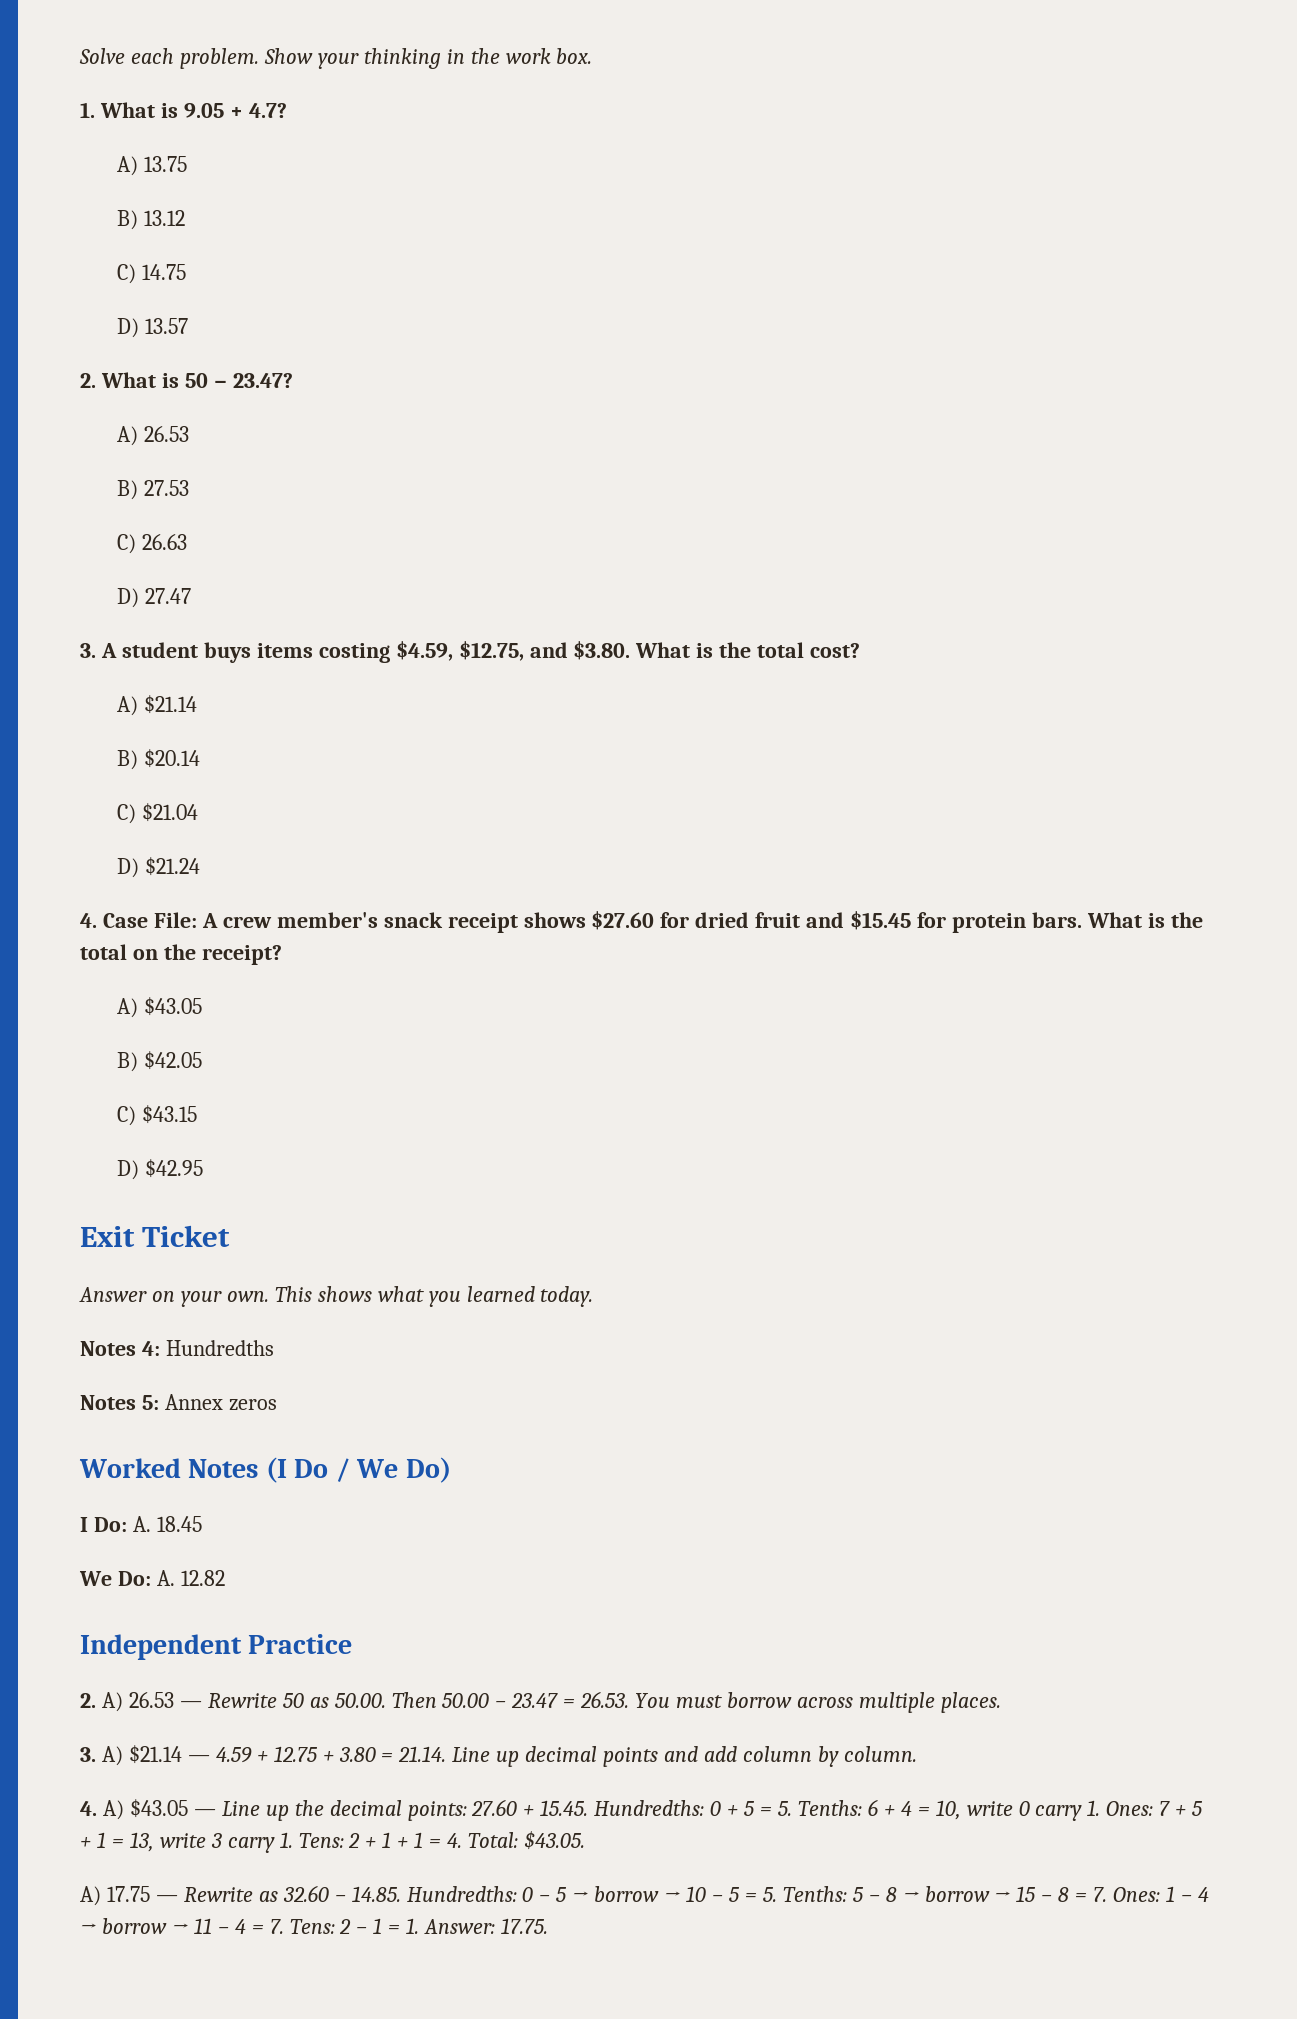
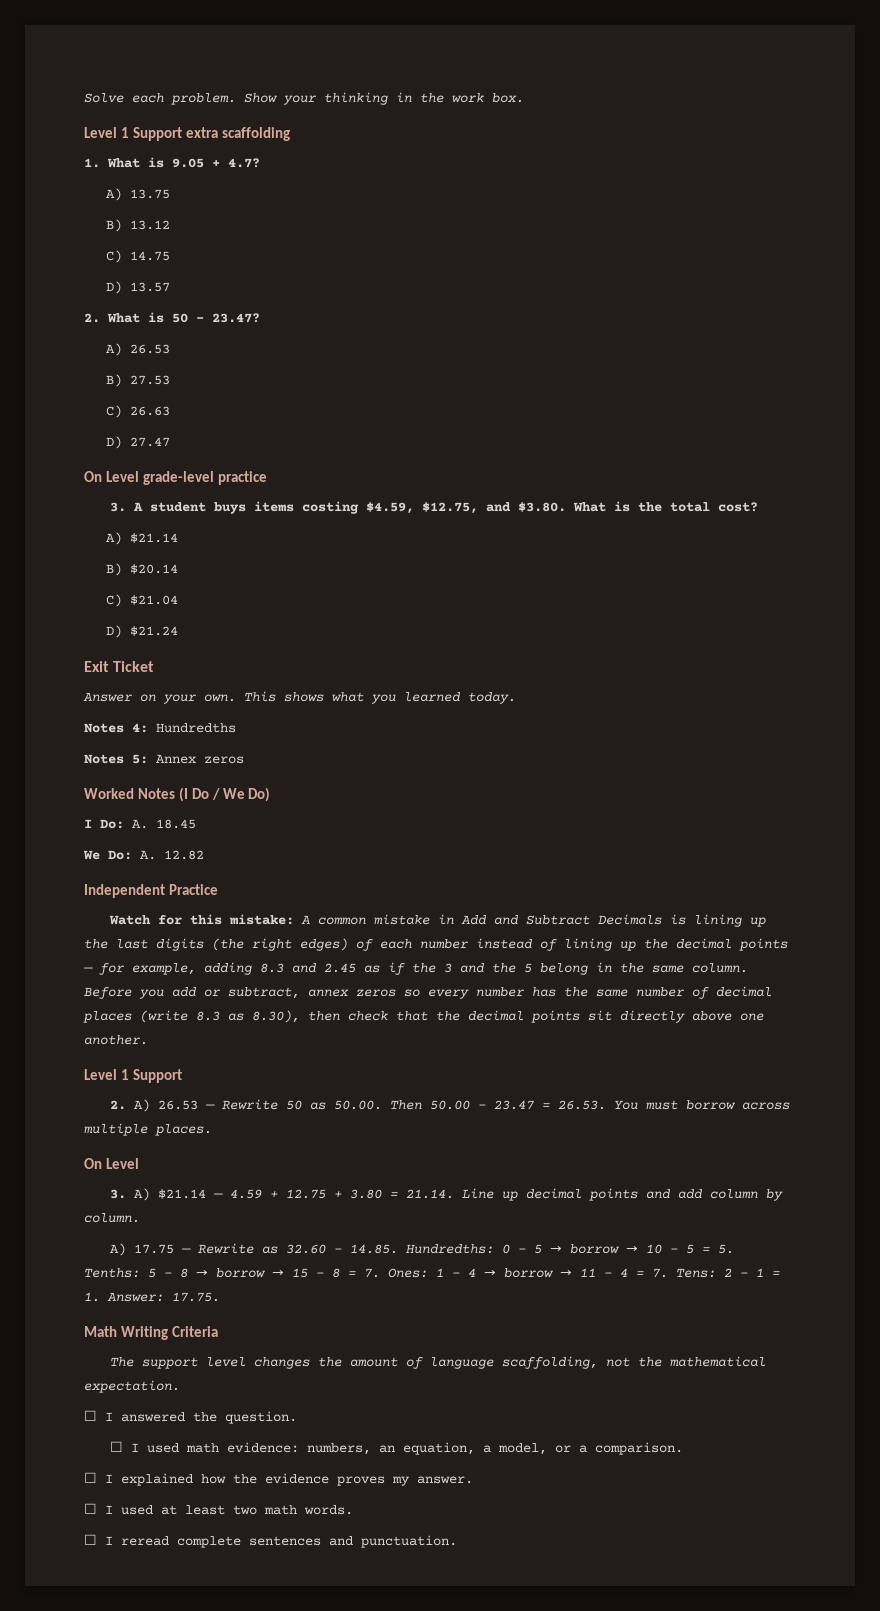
+ Level 1 Support extra scaffolding
+ On Level grade-level practice
- 4. Case File: A crew member's snack receipt shows $27.60 for dried fruit and $15.45 for protein bars. What is the total on the receipt?
- A) $43.05
- B) $42.05
- C) $43.15
- D) $42.95
+ Watch for this mistake: A common mistake in Add and Subtract Decimals is lining up the last digits (the right edges) of each number instead of lining up the decimal points — for example, adding 8.3 and 2.45 as if the 3 and the 5 belong in the same column. Before you add or subtract, annex zeros so every number has the same number of decimal places (write 8.3 as 8.30), then check that the decimal points sit directly above one another.
+ Level 1 Support
  2. A) 26.53 — Rewrite 50 as 50.00. Then 50.00 − 23.47 = 26.53. You must borrow across multiple places.
+ On Level
- 4. A) $43.05 — Line up the decimal points: 27.60 + 15.45. Hundredths: 0 + 5 = 5. Tenths: 6 + 4 = 10, write 0 carry 1. Ones: 7 + 5 + 1 = 13, write 3 carry 1. Tens: 2 + 1 + 1 = 4. Total: $43.05.
+ Math Writing Criteria
+ The support level changes the amount of language scaffolding, not the mathematical expectation.
+ ☐ I answered the question.
+ ☐ I used math evidence: numbers, an equation, a model, or a comparison.
+ ☐ I explained how the evidence proves my answer.
+ ☐ I used at least two math words.
+ ☐ I reread complete sentences and punctuation.

